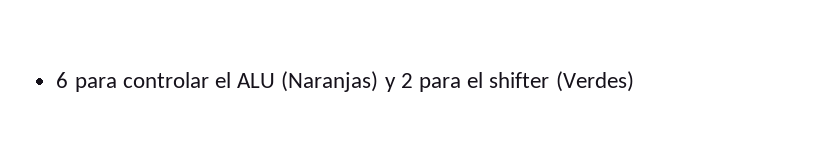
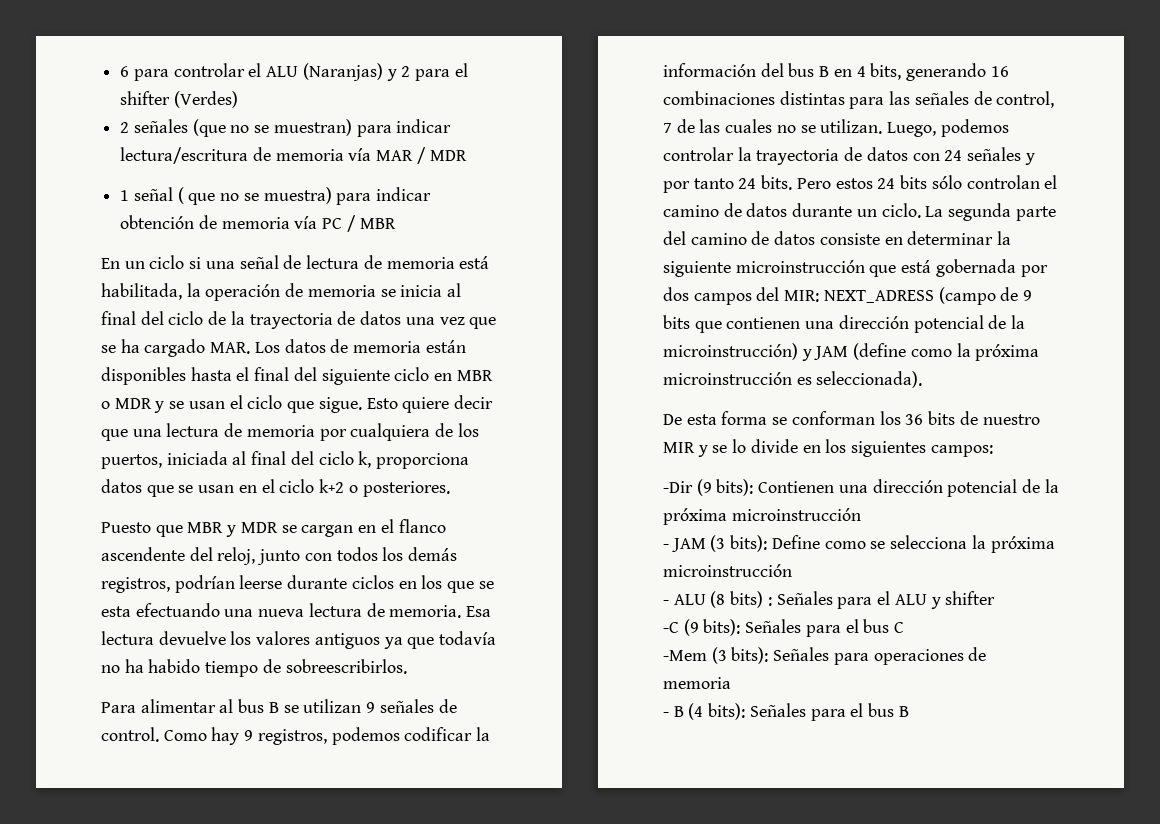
+ 2 señales (que no se muestran) para indicar lectura/escritura de memoria vía MAR / MDR
+ 1 señal ( que no se muestra) para indicar obtención de memoria vía PC / MBR
+ En un ciclo si una señal de lectura de memoria está habilitada, la operación de memoria se inicia al final del ciclo de la trayectoria de datos una vez que se ha cargado MAR. Los datos de memoria están disponibles hasta el final del siguiente ciclo en MBR o MDR y se usan el ciclo que sigue. Esto quiere decir que una lectura de memoria por cualquiera de los puertos, iniciada al final del ciclo k, proporciona datos que se usan en el ciclo k+2 o posteriores.
+ Puesto que MBR y MDR se cargan en el flanco ascendente del reloj, junto con todos los demás registros, podrían leerse durante ciclos en los que se esta efectuando una nueva lectura de memoria. Esa lectura devuelve los valores antiguos ya que todavía no ha habido tiempo de sobreescribirlos.
+ Para alimentar al bus B se utilizan 9 señales de control. Como hay 9 registros, podemos codificar la información del bus B en 4 bits, generando 16 combinaciones distintas para las señales de control, 7 de las cuales no se utilizan. Luego, podemos controlar la trayectoria de datos con 24 señales y por tanto 24 bits. Pero estos 24 bits sólo controlan el camino de datos durante un ciclo. La segunda parte del camino de datos consiste en determinar la siguiente microinstrucción que está gobernada por dos campos del MIR: NEXT_ADRESS (campo de 9 bits que contienen una dirección potencial de la microinstrucción) y JAM (define como la próxima microinstrucción es seleccionada).
+ De esta forma se conforman los 36 bits de nuestro MIR y se lo divide en los siguientes campos:
+ -Dir (9 bits): Contienen una dirección potencial de la próxima microinstrucción
+ - JAM (3 bits): Define como se selecciona la próxima microinstrucción
+ - ALU (8 bits) : Señales para el ALU y shifter
+ -C (9 bits): Señales para el bus C
+ -Mem (3 bits): Señales para operaciones de memoria
+ - B (4 bits): Señales para el bus B

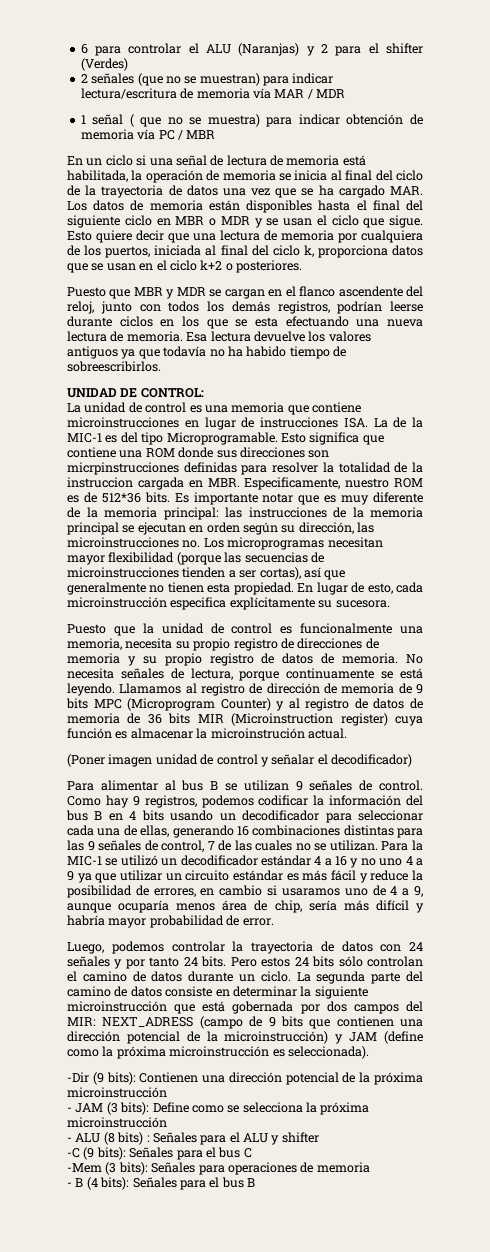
+ UNIDAD DE CONTROL:
+ La unidad de control es una memoria que contiene microinstrucciones en lugar de instrucciones ISA. La de la MIC-1 es del tipo Microprogramable. Esto significa que contiene una ROM donde sus direcciones son micrpinstrucciones definidas para resolver la totalidad de la instruccion cargada en MBR. Especificamente, nuestro ROM es de 512*36 bits. Es importante notar que es muy diferente de la memoria principal: las instrucciones de la memoria principal se ejecutan en orden según su dirección, las microinstrucciones no. Los microprogramas necesitan mayor flexibilidad (porque las secuencias de microinstrucciones tienden a ser cortas), así que generalmente no tienen esta propiedad. En lugar de esto, cada microinstrucción especifica explícitamente su sucesora.
+ Puesto que la unidad de control es funcionalmente una memoria, necesita su propio registro de direcciones de memoria y su propio registro de datos de memoria. No necesita señales de lectura, porque continuamente se está leyendo. Llamamos al registro de dirección de memoria de 9 bits MPC (Microprogram Counter) y al registro de datos de memoria de 36 bits MIR (Microinstruction register) cuya función es almacenar la microinstrución actual.
+ (Poner imagen unidad de control y señalar el decodificador)
- Como hay 9 registros, podemos codificar la información del bus B en 4 bits, generando 16 combinaciones distintas para las señales de control, 7 de las cuales no se utilizan. Luego, podemos controlar la trayectoria de datos con 24 señales y por tanto 24 bits.
+ Como hay 9 registros, podemos codificar la información del bus B en 4 bits usando un decodificador para seleccionar cada una de ellas, generando 16 combinaciones distintas para las 9 señales de control, 7 de las cuales no se utilizan. Para la MIC-1 se utilizó un decodificador estándar 4 a 16 y no uno 4 a 9 ya que utilizar un circuito estándar es más fácil y reduce la posibilidad de errores, en cambio si usaramos uno de 4 a 9, aunque ocuparía menos área de chip, sería más difícil y habría mayor probabilidad de error.
+ Luego, podemos controlar la trayectoria de datos con 24 señales y por tanto 24 bits.
- De esta forma se conforman los 36 bits de nuestro MIR y se lo divide en los siguientes campos:

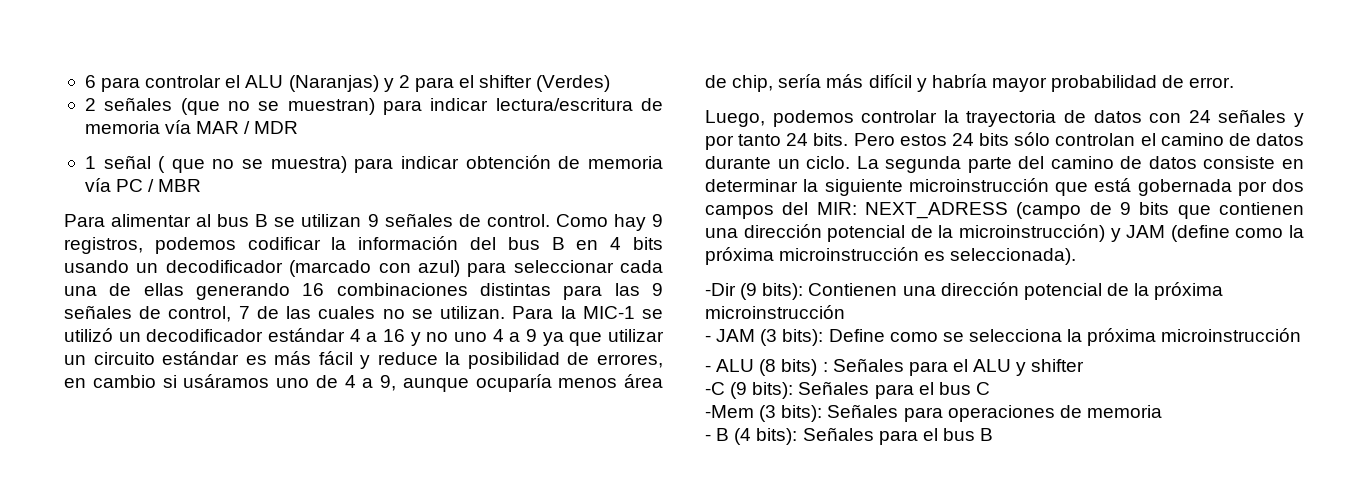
- En un ciclo si una señal de lectura de memoria está habilitada, la operación de memoria se inicia al final del ciclo de la trayectoria de datos una vez que se ha cargado MAR. Los datos de memoria están disponibles hasta el final del siguiente ciclo en MBR o MDR y se usan el ciclo que sigue. Esto quiere decir que una lectura de memoria por cualquiera de los puertos, iniciada al final del ciclo k, proporciona datos que se usan en el ciclo k+2 o posteriores.
- Puesto que MBR y MDR se cargan en el flanco ascendente del reloj, junto con todos los demás registros, podrían leerse durante ciclos en los que se esta efectuando una nueva lectura de memoria. Esa lectura devuelve los valores antiguos ya que todavía no ha habido tiempo de sobreescribirlos.
- UNIDAD DE CONTROL:
- La unidad de control es una memoria que contiene microinstrucciones en lugar de instrucciones ISA. La de la MIC-1 es del tipo Microprogramable. Esto significa que contiene una ROM donde sus direcciones son micrpinstrucciones definidas para resolver la totalidad de la instruccion cargada en MBR. Especificamente, nuestro ROM es de 512*36 bits. Es importante notar que es muy diferente de la memoria principal: las instrucciones de la memoria principal se ejecutan en orden según su dirección, las microinstrucciones no. Los microprogramas necesitan mayor flexibilidad (porque las secuencias de microinstrucciones tienden a ser cortas), así que generalmente no tienen esta propiedad. En lugar de esto, cada microinstrucción especifica explícitamente su sucesora.
- Puesto que la unidad de control es funcionalmente una memoria, necesita su propio registro de direcciones de memoria y su propio registro de datos de memoria. No necesita señales de lectura, porque continuamente se está leyendo. Llamamos al registro de dirección de memoria de 9 bits MPC (Microprogram Counter) y al registro de datos de memoria de 36 bits MIR (Microinstruction register) cuya función es almacenar la microinstrución actual.
- (Poner imagen unidad de control y señalar el decodificador)
- Como hay 9 registros, podemos codificar la información del bus B en 4 bits usando un decodificador para seleccionar cada una de ellas, generando 16 combinaciones distintas para las 9 señales de control, 7 de las cuales no se utilizan.
+ Como hay 9 registros, podemos codificar la información del bus B en 4 bits usando un decodificador (marcado con azul) para seleccionar cada una de ellas generando 16 combinaciones distintas para las 9 señales de control, 7 de las cuales no se utilizan.
- Para la MIC-1 se utilizó un decodificador estándar 4 a 16 y no uno 4 a 9 ya que utilizar un circuito estándar es más fácil y reduce la posibilidad de errores, en cambio si usaramos uno de 4 a 9, aunque ocuparía menos área de chip, sería más difícil y habría mayor probabilidad de error.
+ Para la MIC-1 se utilizó un decodificador estándar 4 a 16 y no uno 4 a 9 ya que utilizar un circuito estándar es más fácil y reduce la posibilidad de errores, en cambio si usáramos uno de 4 a 9, aunque ocuparía menos área de chip, sería más difícil y habría mayor probabilidad de error.

